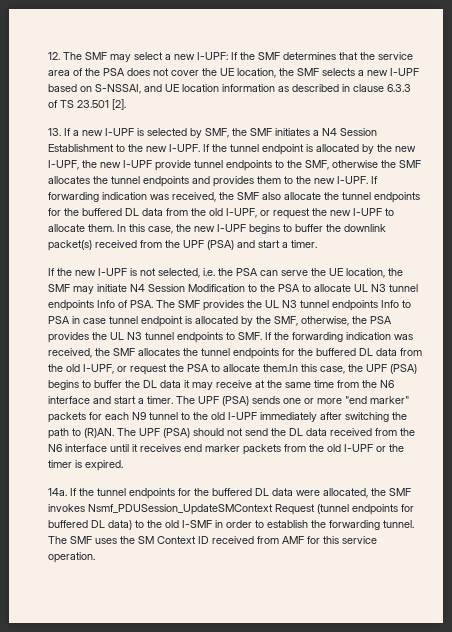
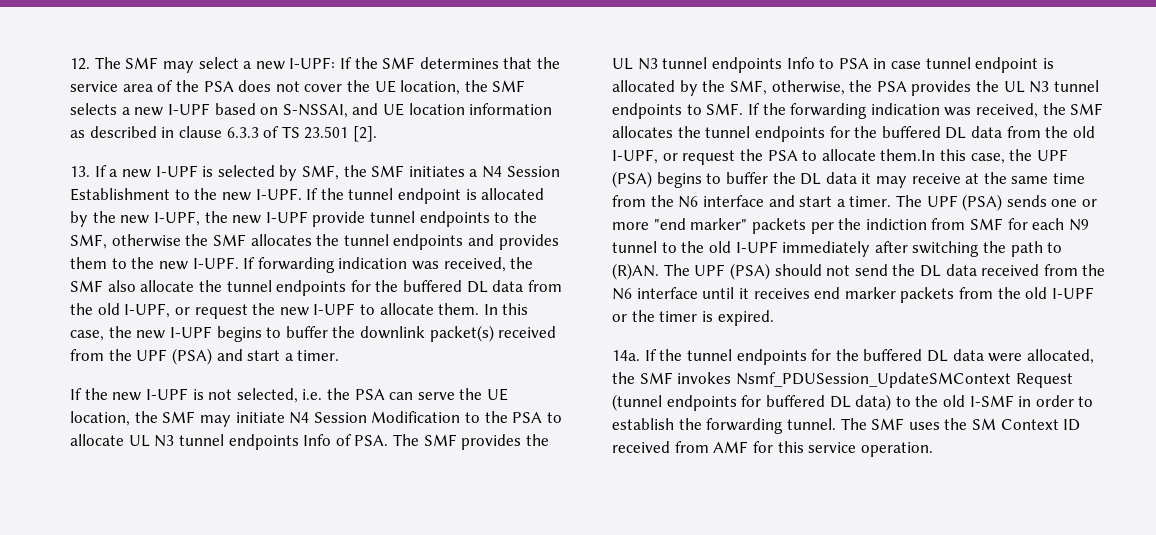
- The UPF (PSA) sends one or more "end marker" packets for each N9 tunnel to the old I-UPF immediately after switching the path to (R)AN.
+ The UPF (PSA) sends one or more "end marker" packets per the indiction from SMF for each N9 tunnel to the old I-UPF immediately after switching the path to (R)AN.

